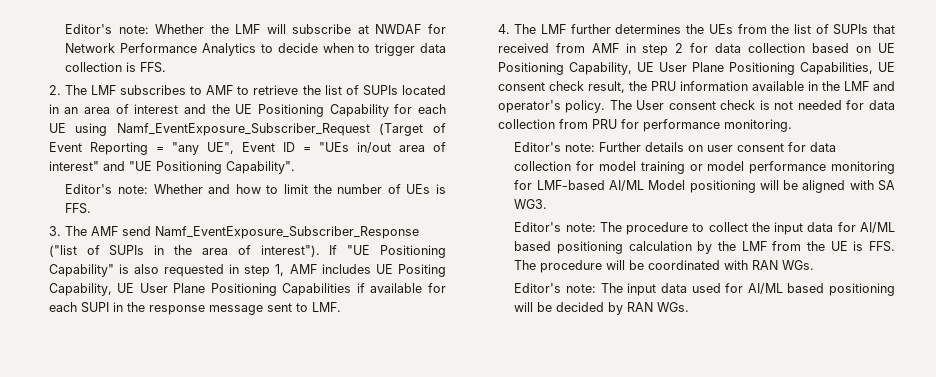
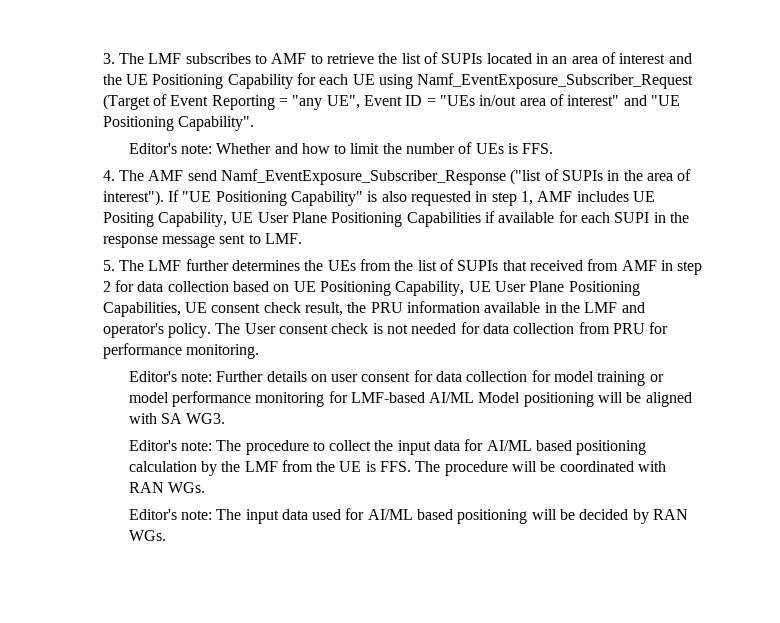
- Editor's note: Whether the LMF will subscribe at NWDAF for Network Performance Analytics to decide when to trigger data collection is FFS.
- 2. The LMF subscribes to AMF to retrieve the list of SUPIs located in an area of interest and the UE Positioning Capability for each UE using Namf_EventExposure_Subscriber_Request (Target of Event Reporting = "any UE", Event ID = "UEs in/out area of interest" and "UE Positioning Capability".
+ 3. The LMF subscribes to AMF to retrieve the list of SUPIs located in an area of interest and the UE Positioning Capability for each UE using Namf_EventExposure_Subscriber_Request (Target of Event Reporting = "any UE", Event ID = "UEs in/out area of interest" and "UE Positioning Capability".
- 3. The AMF send Namf_EventExposure_Subscriber_Response ("list of SUPIs in the area of interest").
+ 4. The AMF send Namf_EventExposure_Subscriber_Response ("list of SUPIs in the area of interest").
- 4. The LMF further determines the UEs from the list of SUPIs that received from AMF in step 2 for data collection based on UE Positioning Capability, UE User Plane Positioning Capabilities, UE consent check result, the PRU information available in the LMF and operator's policy.
+ 5. The LMF further determines the UEs from the list of SUPIs that received from AMF in step 2 for data collection based on UE Positioning Capability, UE User Plane Positioning Capabilities, UE consent check result, the PRU information available in the LMF and operator's policy.

